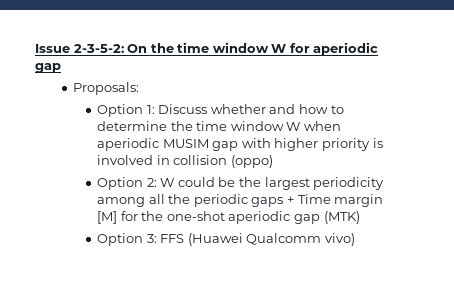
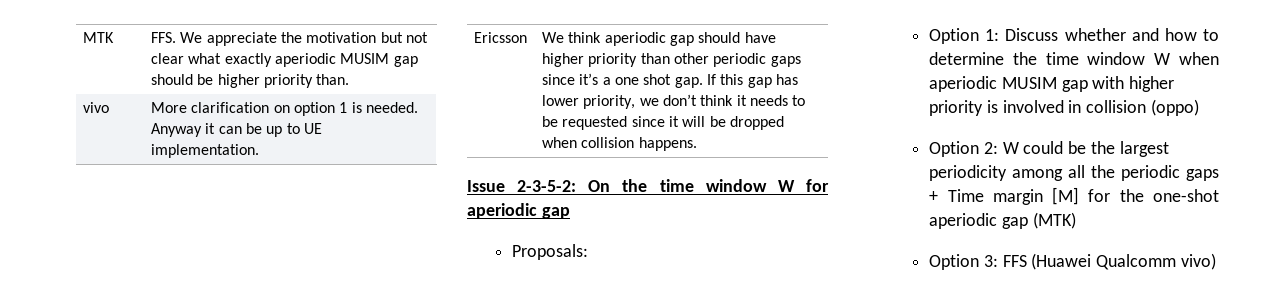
+ MTK | FFS. We appreciate the motivation but not clear what exactly aperiodic MUSIM gap should be higher priority than.
+ vivo | More clarification on option 1 is needed. Anyway it can be up to UE implementation.
+ Ericsson | We think aperiodic gap should have higher priority than other periodic gaps since it’s a one shot gap. If this gap has lower priority, we don’t think it needs to be requested since it will be dropped when collision happens.

